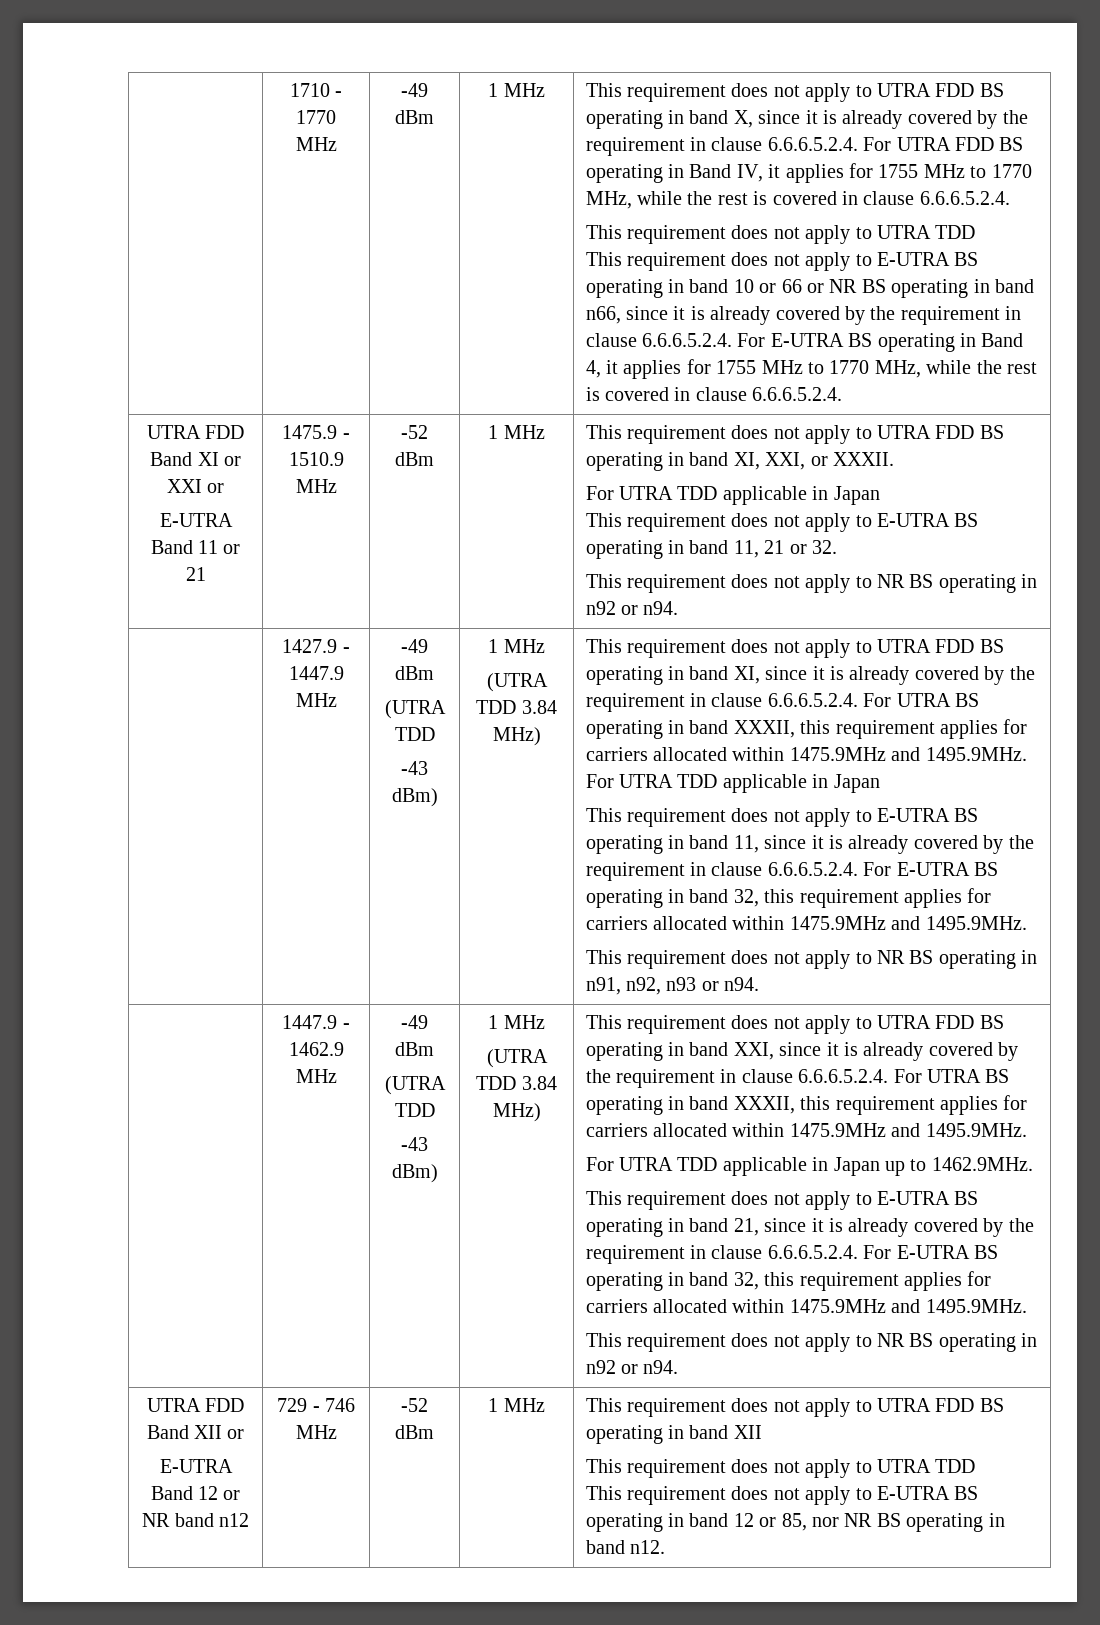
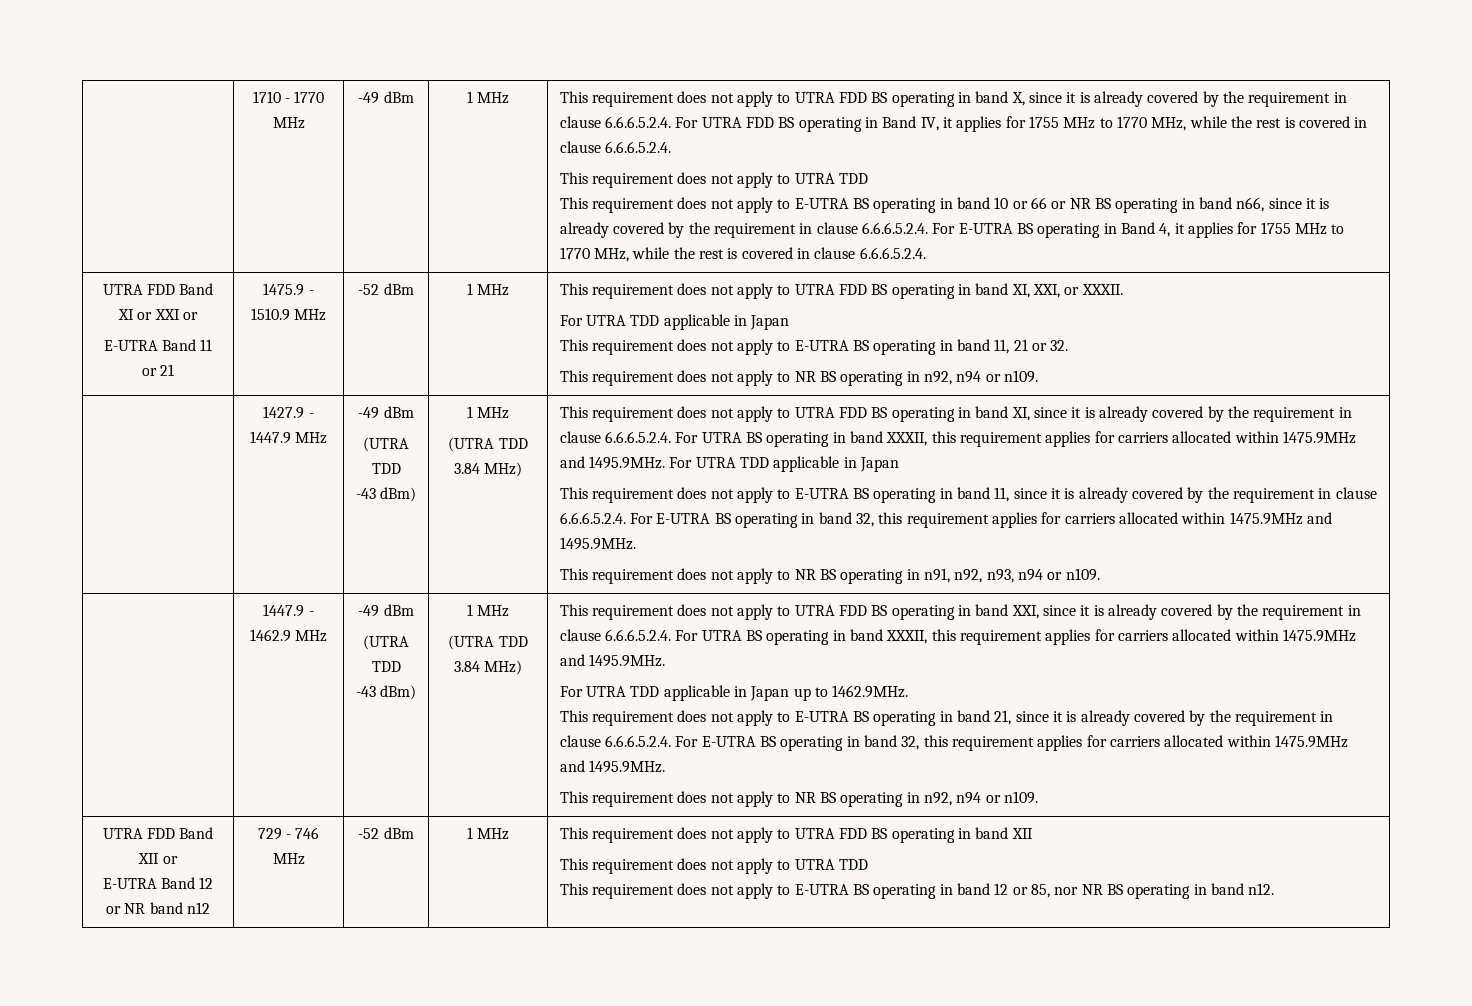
  This requirement does not apply to E-UTRA BS operating in band 11, 21 or 32.
- This requirement does not apply to NR BS operating in n92 or n94.
+ This requirement does not apply to NR BS operating in n92, n94 or n109.
- This requirement does not apply to NR BS operating in n91, n92, n93 or n94.
+ This requirement does not apply to NR BS operating in n91, n92, n93, n94 or n109.
  This requirement does not apply to E-UTRA BS operating in band 21, since it is already covered by the requirement in clause 6.6.6.5.2.4. For E-UTRA BS operating in band 32, this requirement applies for carriers allocated within 1475.9MHz and 1495.9MHz.
- This requirement does not apply to NR BS operating in n92 or n94.
+ This requirement does not apply to NR BS operating in n92, n94 or n109.

